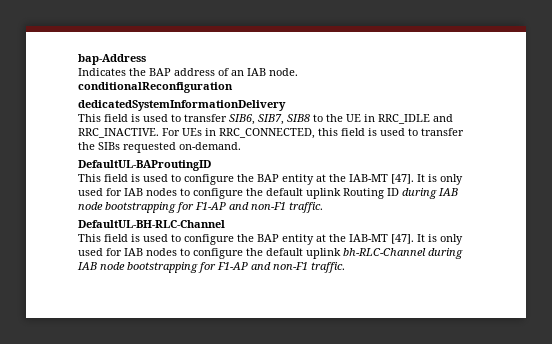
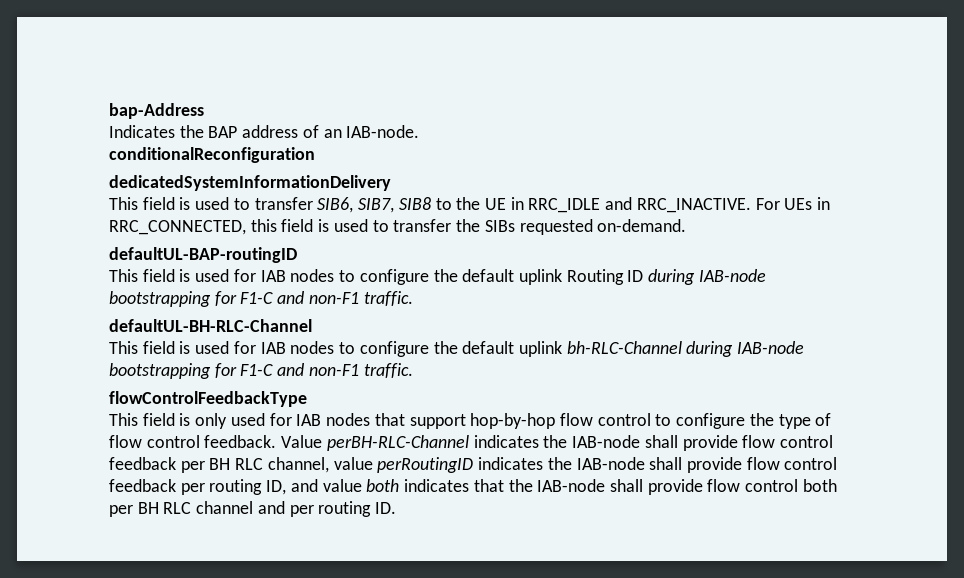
- Indicates the BAP address of an IAB node.
+ Indicates the BAP address of an IAB-node.
- DefaultUL-BAProutingID
- This field is used to configure the BAP entity at the IAB-MT [47]. It is only used for IAB nodes to configure the default uplink Routing ID during IAB node bootstrapping for F1-AP and non-F1 traffic.
- DefaultUL-BH-RLC-Channel
- This field is used to configure the BAP entity at the IAB-MT [47]. It is only used for IAB nodes to configure the default uplink bh-RLC-Channel during IAB node bootstrapping for F1-AP and non-F1 traffic.
+ defaultUL-BAP-routingID
+ This field is used for IAB nodes to configure the default uplink Routing ID during IAB-node bootstrapping for F1-C and non-F1 traffic.
+ defaultUL-BH-RLC-Channel
+ This field is used for IAB nodes to configure the default uplink bh-RLC-Channel during IAB-node bootstrapping for F1-C and non-F1 traffic.
+ flowControlFeedbackType
+ This field is only used for IAB nodes that support hop-by-hop flow control to configure the type of flow control feedback. Value perBH-RLC-Channel indicates the IAB-node shall provide flow control feedback per BH RLC channel, value perRoutingID indicates the IAB-node shall provide flow control feedback per routing ID, and value both indicates that the IAB-node shall provide flow control both per BH RLC channel and per routing ID.

